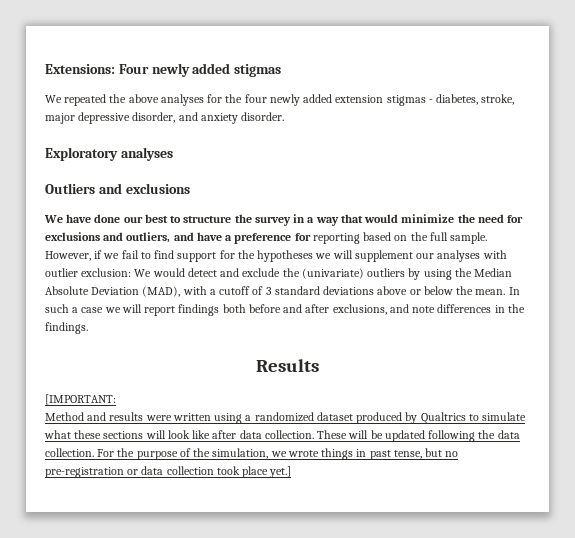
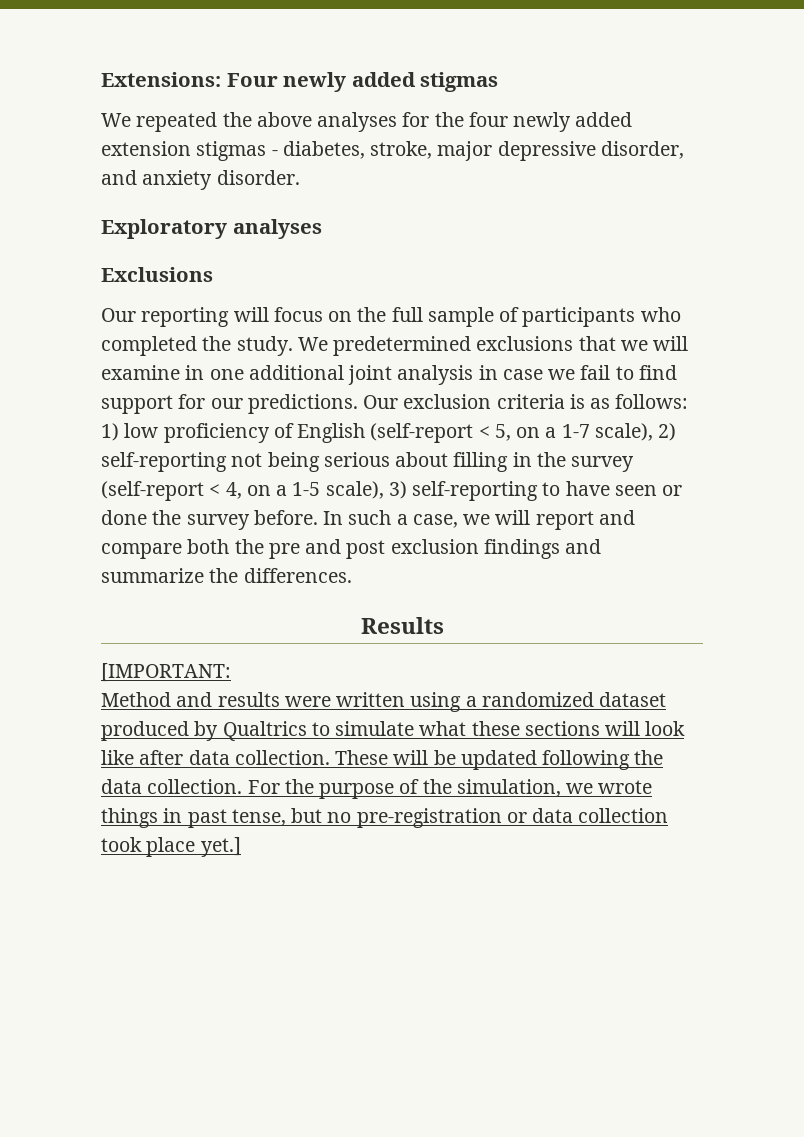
- Outliers and exclusions
- We have done our best to structure the survey in a way that would minimize the need for exclusions and outliers, and have a preference for reporting based on the full sample. However, if we fail to find support for the hypotheses we will supplement our analyses with outlier exclusion: We would detect and exclude the (univariate) outliers by using the Median Absolute Deviation (MAD), with a cutoff of 3 standard deviations above or below the mean.
+ Exclusions
+ Our reporting will focus on the full sample of participants who completed the study. We predetermined exclusions that we will examine in one additional joint analysis in case we fail to find support for our predictions. Our exclusion criteria is as follows: 1) low proficiency of English (self-report < 5, on a 1-7 scale), 2) self-reporting not being serious about filling in the survey (self-report < 4, on a 1-5 scale), 3) self-reporting to have seen or done the survey before.
- In such a case we will report findings both before and after exclusions, and note differences in the findings.
+ In such a case, we will report and compare both the pre and post exclusion findings and summarize the differences.

